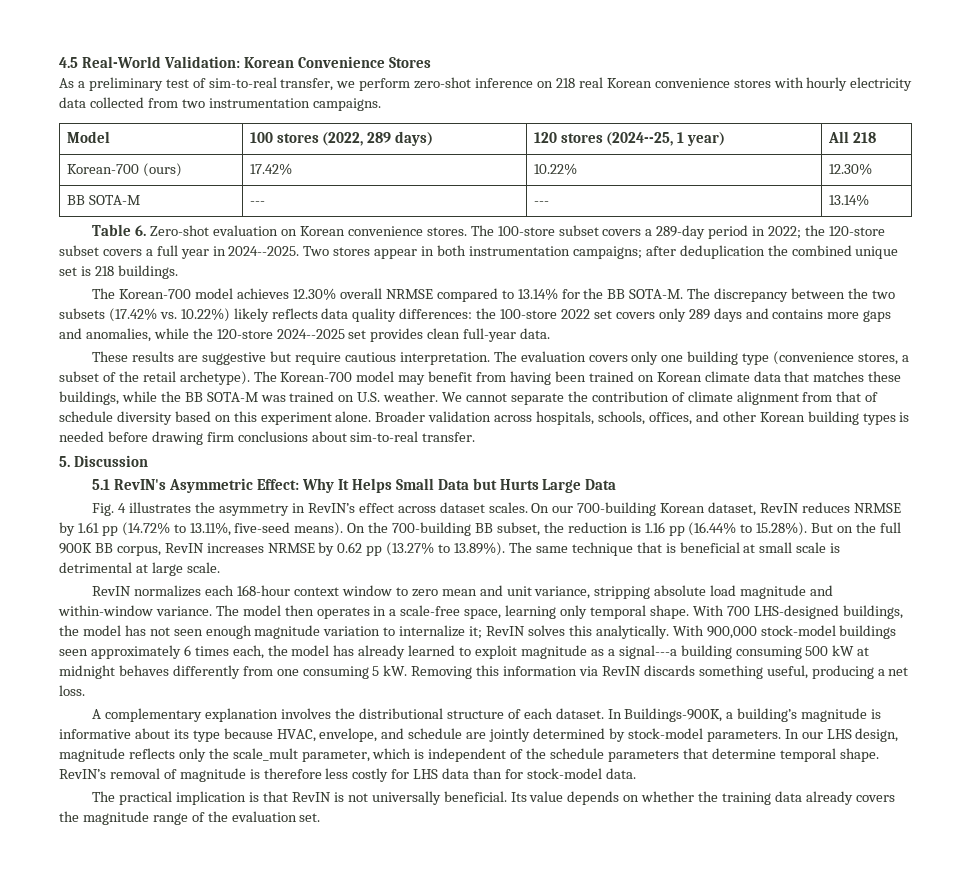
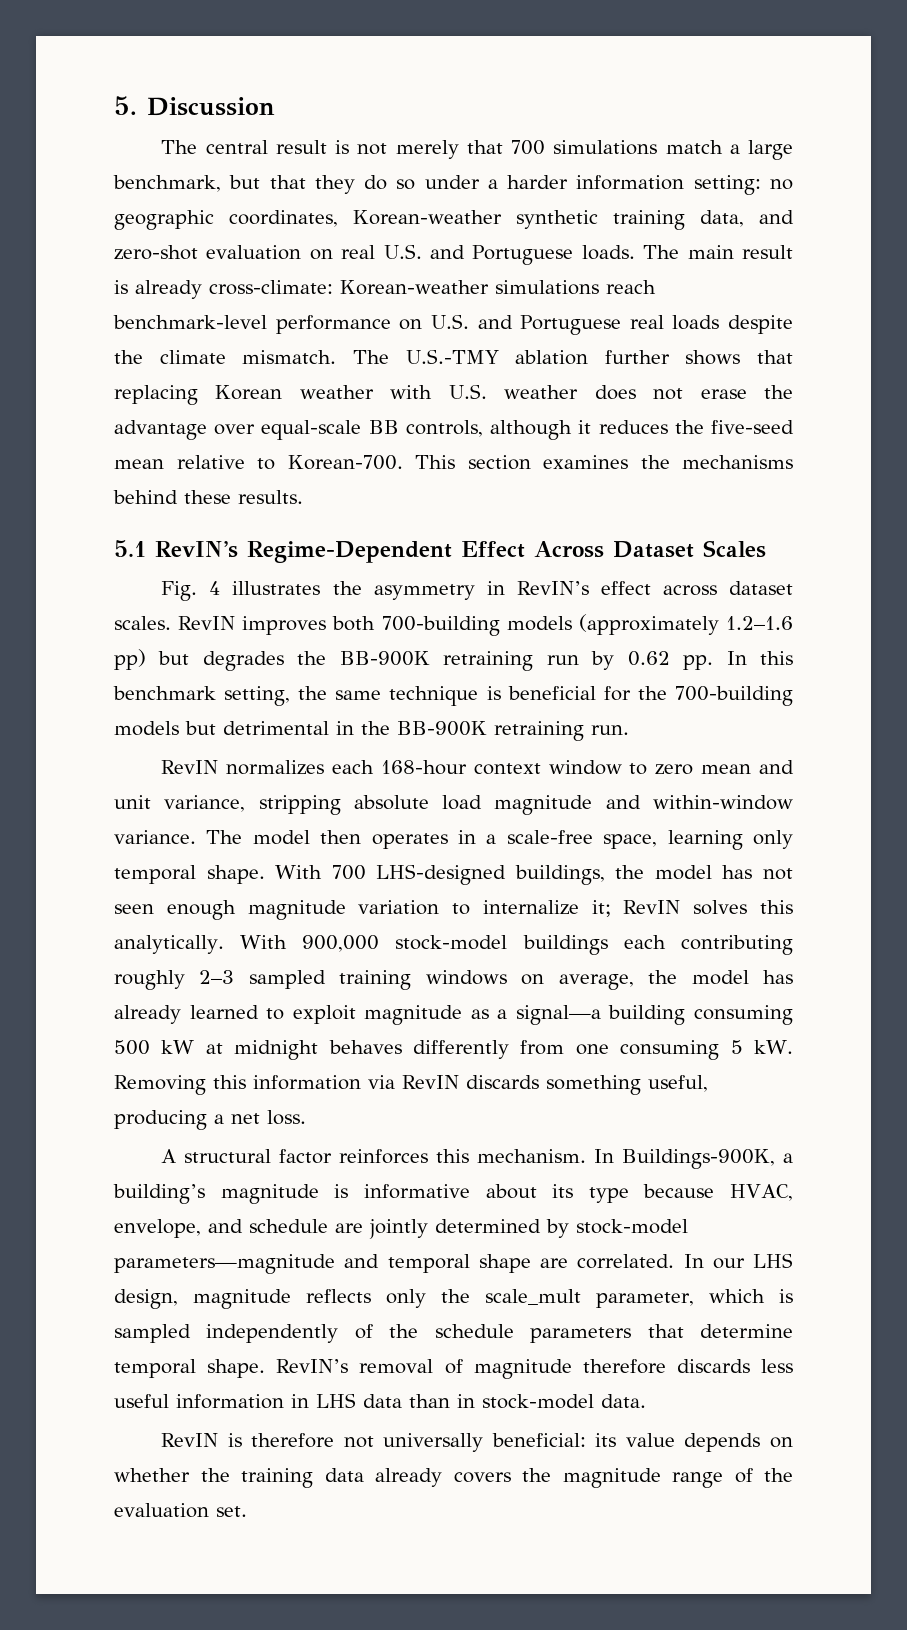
- 4.5 Real-World Validation: Korean Convenience Stores
- As a preliminary test of sim-to-real transfer, we perform zero-shot inference on 218 real Korean convenience stores with hourly electricity data collected from two instrumentation campaigns.
- Model | 100 stores (2022, 289 days) | 120 stores (2024--25, 1 year) | All 218
- Korean-700 (ours) | 17.42% | 10.22% | 12.30%
- BB SOTA-M | --- | --- | 13.14%
- Table 6. Zero-shot evaluation on Korean convenience stores. The 100-store subset covers a 289-day period in 2022; the 120-store subset covers a full year in 2024--2025. Two stores appear in both instrumentation campaigns; after deduplication the combined unique set is 218 buildings.
- The Korean-700 model achieves 12.30% overall NRMSE compared to 13.14% for the BB SOTA-M. The discrepancy between the two subsets (17.42% vs. 10.22%) likely reflects data quality differences: the 100-store 2022 set covers only 289 days and contains more gaps and anomalies, while the 120-store 2024--2025 set provides clean full-year data.
- These results are suggestive but require cautious interpretation. The evaluation covers only one building type (convenience stores, a subset of the retail archetype). The Korean-700 model may benefit from having been trained on Korean climate data that matches these buildings, while the BB SOTA-M was trained on U.S. weather. We cannot separate the contribution of climate alignment from that of schedule diversity based on this experiment alone. Broader validation across hospitals, schools, offices, and other Korean building types is needed before drawing firm conclusions about sim-to-real transfer.
  5. Discussion
- 5.1 RevIN's Asymmetric Effect: Why It Helps Small Data but Hurts Large Data
+ The central result is not merely that 700 simulations match a large benchmark, but that they do so under a harder information setting: no geographic coordinates, Korean-weather synthetic training data, and zero-shot evaluation on real U.S. and Portuguese loads. The main result is already cross-climate: Korean-weather simulations reach benchmark-level performance on U.S. and Portuguese real loads despite the climate mismatch. The U.S.-TMY ablation further shows that replacing Korean weather with U.S. weather does not erase the advantage over equal-scale BB controls, although it reduces the five-seed mean relative to Korean-700. This section examines the mechanisms behind these results.
+ 5.1 RevIN’s Regime-Dependent Effect Across Dataset Scales
- On our 700-building Korean dataset, RevIN reduces NRMSE by 1.61 pp (14.72% to 13.11%, five-seed means). On the 700-building BB subset, the reduction is 1.16 pp (16.44% to 15.28%). But on the full 900K BB corpus, RevIN increases NRMSE by 0.62 pp (13.27% to 13.89%). The same technique that is beneficial at small scale is detrimental at large scale.
+ RevIN improves both 700-building models (approximately 1.2–1.6 pp) but degrades the BB-900K retraining run by 0.62 pp. In this benchmark setting, the same technique is beneficial for the 700-building models but detrimental in the BB-900K retraining run.
- With 900,000 stock-model buildings seen approximately 6 times each, the model has already learned to exploit magnitude as a signal---a building consuming 500 kW at midnight behaves differently from one consuming 5 kW.
+ With 900,000 stock-model buildings each contributing roughly 2–3 sampled training windows on average, the model has already learned to exploit magnitude as a signal—a building consuming 500 kW at midnight behaves differently from one consuming 5 kW.
- A complementary explanation involves the distributional structure of each dataset.
+ A structural factor reinforces this mechanism.
- In Buildings-900K, a building’s magnitude is informative about its type because HVAC, envelope, and schedule are jointly determined by stock-model parameters.
+ In Buildings-900K, a building’s magnitude is informative about its type because HVAC, envelope, and schedule are jointly determined by stock-model parameters—magnitude and temporal shape are correlated.
- In our LHS design, magnitude reflects only the scale_mult parameter, which is independent of the schedule parameters that determine temporal shape.
+ In our LHS design, magnitude reflects only the scale_mult parameter, which is sampled independently of the schedule parameters that determine temporal shape.
- RevIN’s removal of magnitude is therefore less costly for LHS data than for stock-model data.
+ RevIN’s removal of magnitude therefore discards less useful information in LHS data than in stock-model data.
- The practical implication is that RevIN is not universally beneficial. Its value depends on whether the training data already covers the magnitude range of the evaluation set.
+ RevIN is therefore not universally beneficial: its value depends on whether the training data already covers the magnitude range of the evaluation set.

